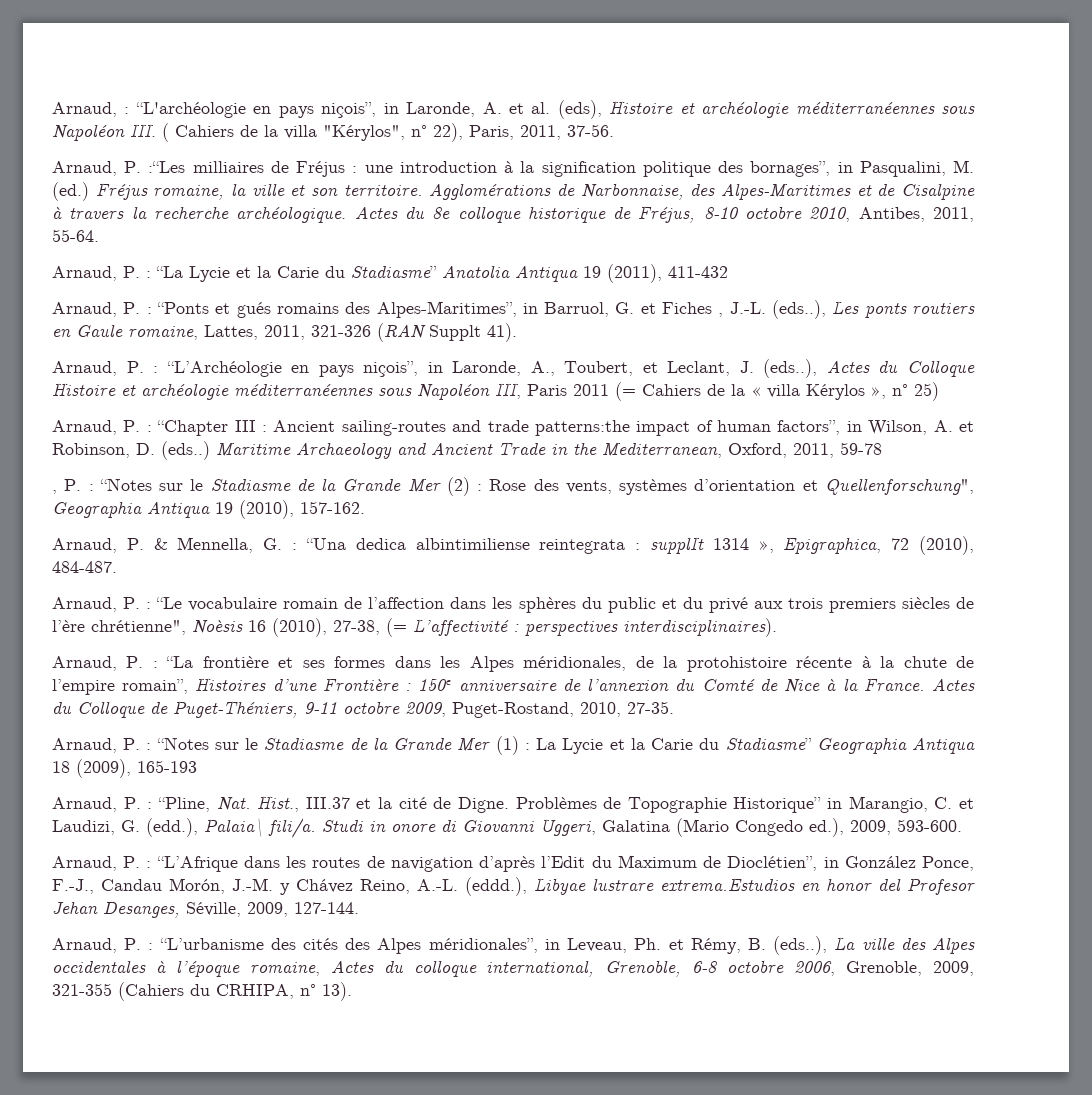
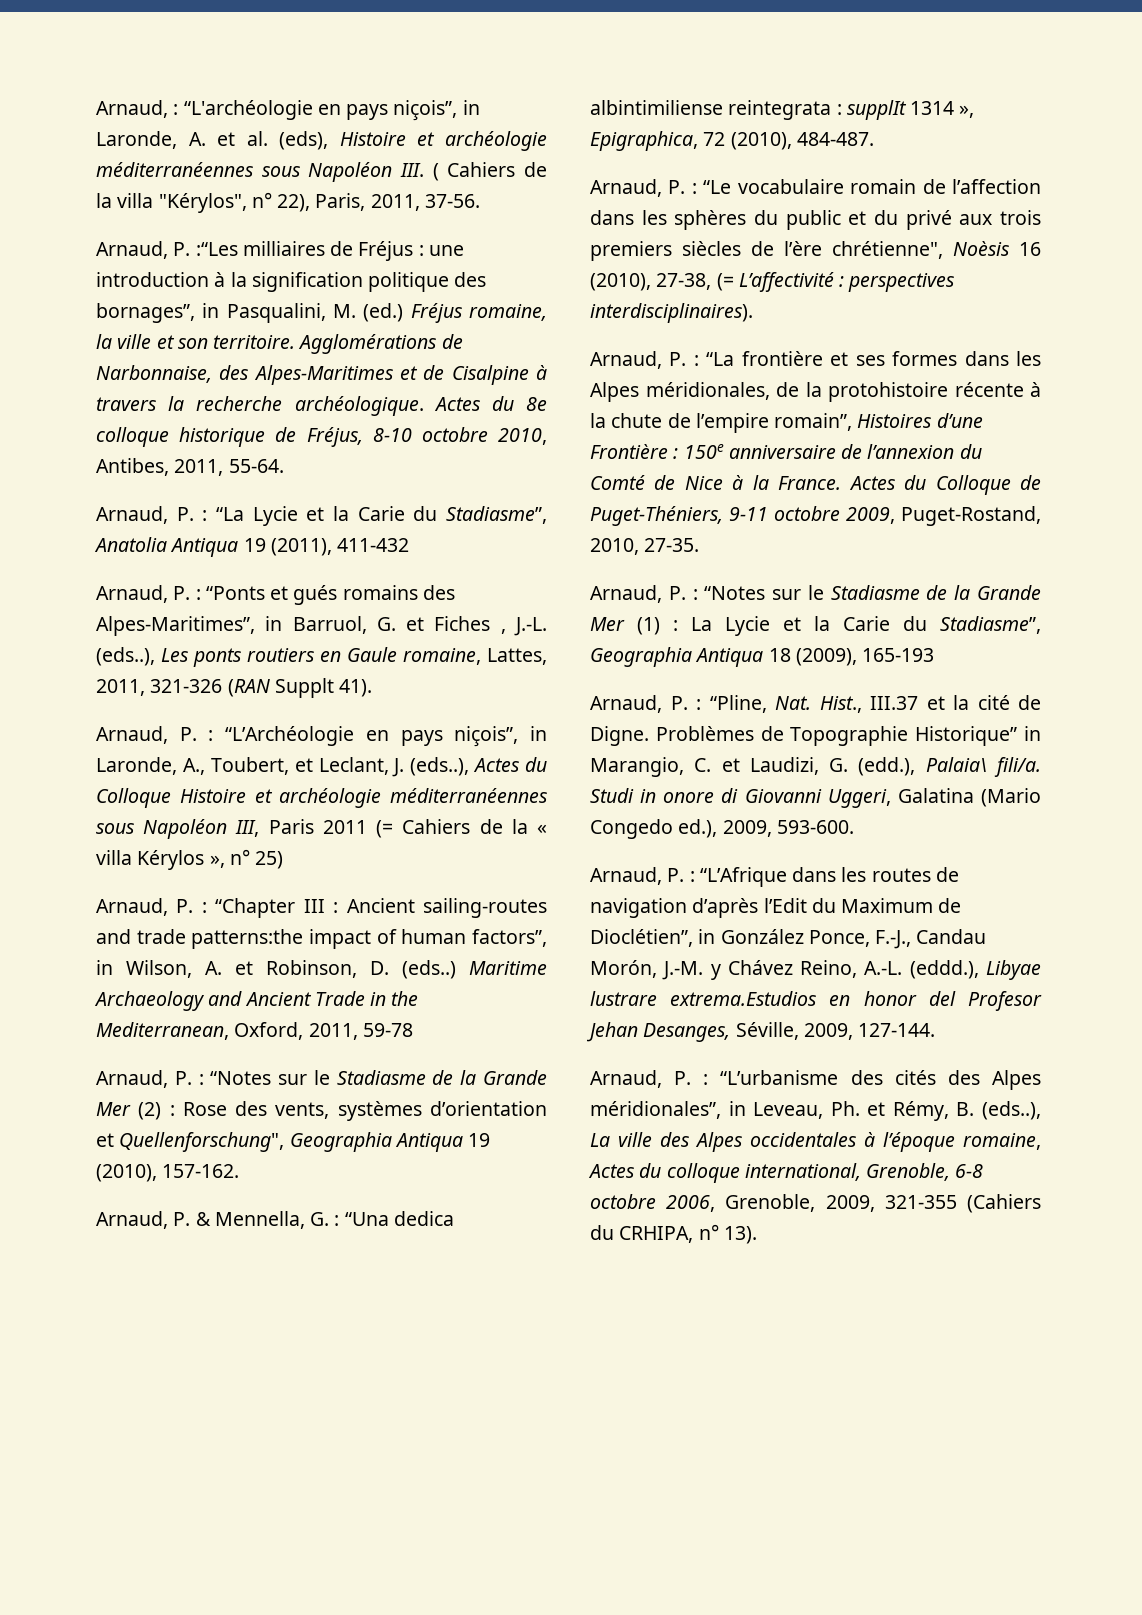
- Arnaud, P. : “La Lycie et la Carie du Stadiasme” Anatolia Antiqua 19 (2011), 411-432
+ Arnaud, P. : “La Lycie et la Carie du Stadiasme”, Anatolia Antiqua 19 (2011), 411-432
- , P. : “Notes sur le Stadiasme de la Grande Mer (2) : Rose des vents, systèmes d’orientation et Quellenforschung", Geographia Antiqua 19 (2010), 157-162.
+ Arnaud, P. : “Notes sur le Stadiasme de la Grande Mer (2) : Rose des vents, systèmes d’orientation et Quellenforschung", Geographia Antiqua 19 (2010), 157-162.
- Arnaud, P. : “Notes sur le Stadiasme de la Grande Mer (1) : La Lycie et la Carie du Stadiasme” Geographia Antiqua 18 (2009), 165-193
+ Arnaud, P. : “Notes sur le Stadiasme de la Grande Mer (1) : La Lycie et la Carie du Stadiasme”, Geographia Antiqua 18 (2009), 165-193

